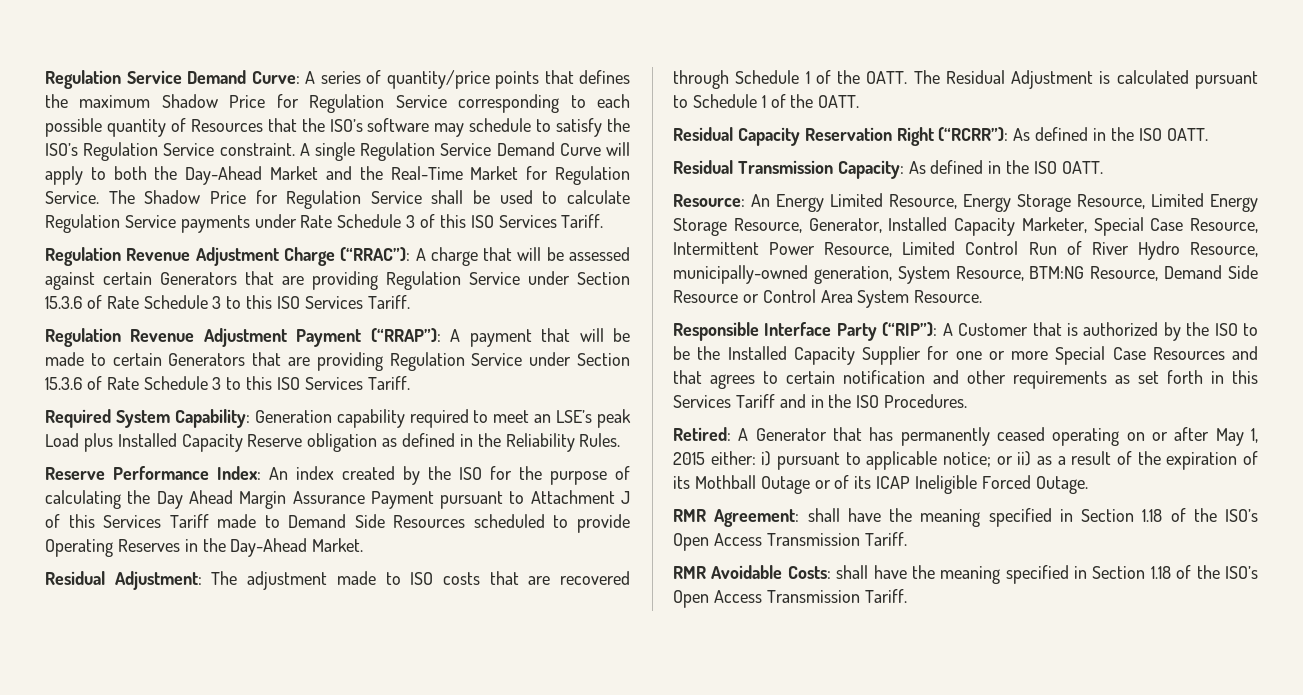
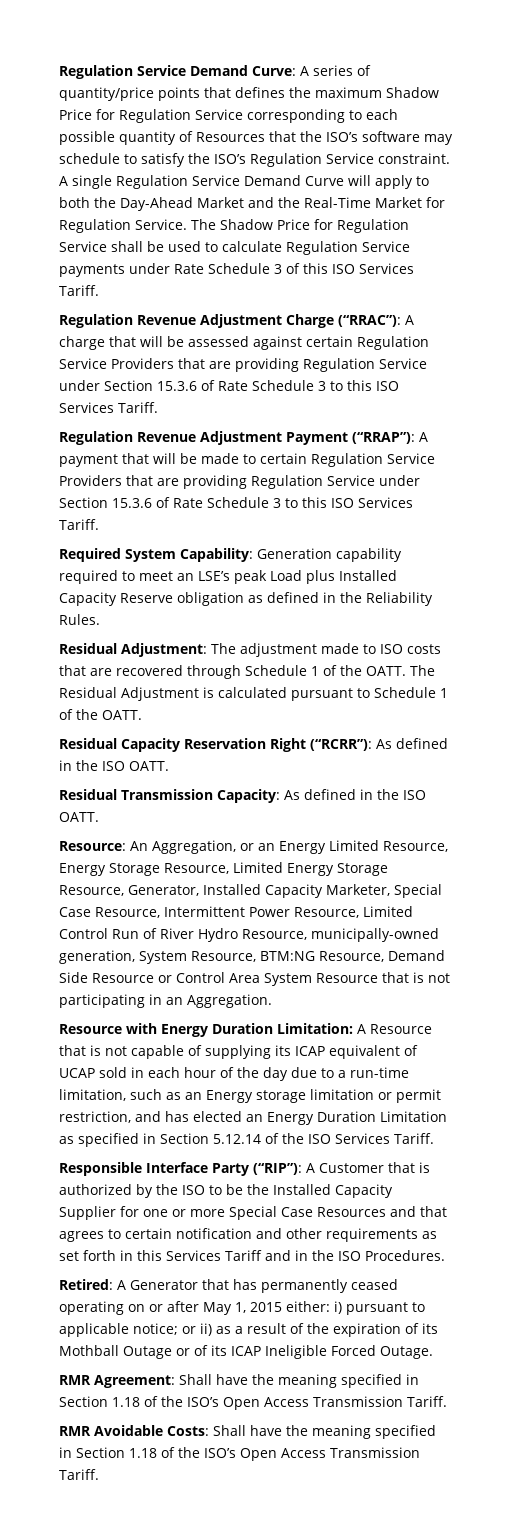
- Regulation Revenue Adjustment Charge (“RRAC”): A charge that will be assessed against certain Generators that are providing Regulation Service under Section 15.3.6 of Rate Schedule 3 to this ISO Services Tariff.
+ Regulation Revenue Adjustment Charge (“RRAC”): A charge that will be assessed against certain Regulation Service Providers that are providing Regulation Service under Section 15.3.6 of Rate Schedule 3 to this ISO Services Tariff.
- Regulation Revenue Adjustment Payment (“RRAP”): A payment that will be made to certain Generators that are providing Regulation Service under Section 15.3.6 of Rate Schedule 3 to this ISO Services Tariff.
+ Regulation Revenue Adjustment Payment (“RRAP”): A payment that will be made to certain Regulation Service Providers that are providing Regulation Service under Section 15.3.6 of Rate Schedule 3 to this ISO Services Tariff.
- Reserve Performance Index: An index created by the ISO for the purpose of calculating the Day Ahead Margin Assurance Payment pursuant to Attachment J of this Services Tariff made to Demand Side Resources scheduled to provide Operating Reserves in the Day-Ahead Market.
- Resource: An Energy Limited Resource, Energy Storage Resource, Limited Energy Storage Resource, Generator, Installed Capacity Marketer, Special Case Resource, Intermittent Power Resource, Limited Control Run of River Hydro Resource, municipally-owned generation, System Resource, BTM:NG Resource, Demand Side Resource or Control Area System Resource.
+ Resource: An Aggregation, or an Energy Limited Resource, Energy Storage Resource, Limited Energy Storage Resource, Generator, Installed Capacity Marketer, Special Case Resource, Intermittent Power Resource, Limited Control Run of River Hydro Resource, municipally-owned generation, System Resource, BTM:NG Resource, Demand Side Resource or Control Area System Resource that is not participating in an Aggregation.
+ Resource with Energy Duration Limitation: A Resource that is not capable of supplying its ICAP equivalent of UCAP sold in each hour of the day due to a run-time limitation, such as an Energy storage limitation or permit restriction, and has elected an Energy Duration Limitation as specified in Section 5.12.14 of the ISO Services Tariff.
- RMR Agreement: shall have the meaning specified in Section 1.18 of the ISO’s Open Access Transmission Tariff.
+ RMR Agreement: Shall have the meaning specified in Section 1.18 of the ISO’s Open Access Transmission Tariff.
- RMR Avoidable Costs: shall have the meaning specified in Section 1.18 of the ISO’s Open Access Transmission Tariff.
+ RMR Avoidable Costs: Shall have the meaning specified in Section 1.18 of the ISO’s Open Access Transmission Tariff.

